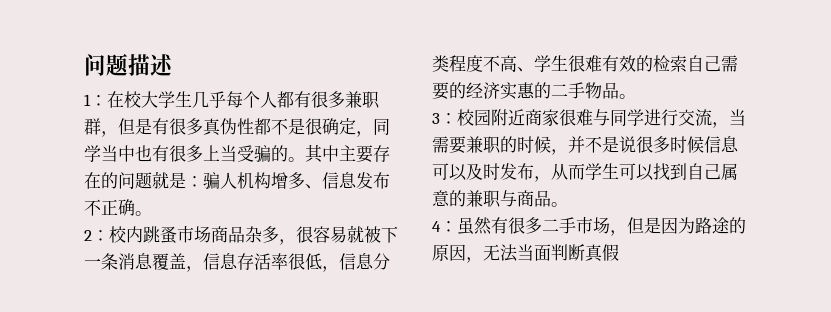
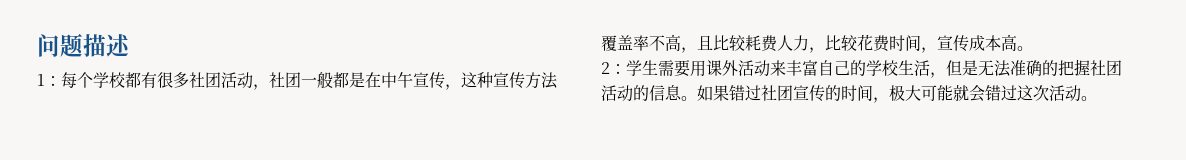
- 1：在校大学生几乎每个人都有很多兼职群，但是有很多真伪性都不是很确定，同学当中也有很多上当受骗的。其中主要存在的问题就是：骗人机构增多、信息发布不正确。
- 2：校内跳蚤市场商品杂多，很容易就被下一条消息覆盖，信息存活率很低，信息分类程度不高、学生很难有效的检索自己需要的经济实惠的二手物品。
- 3：校园附近商家很难与同学进行交流，当需要兼职的时候，并不是说很多时候信息可以及时发布，从而学生可以找到自己属意的兼职与商品。
- 4：虽然有很多二手市场，但是因为路途的原因，无法当面判断真假
+ 1：每个学校都有很多社团活动，社团一般都是在中午宣传，这种宣传方法覆盖率不高，且比较耗费人力，比较花费时间，宣传成本高。
+ 2：学生需要用课外活动来丰富自己的学校生活，但是无法准确的把握社团活动的信息。如果错过社团宣传的时间，极大可能就会错过这次活动。

